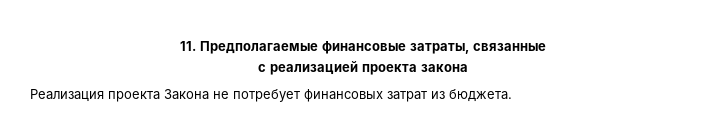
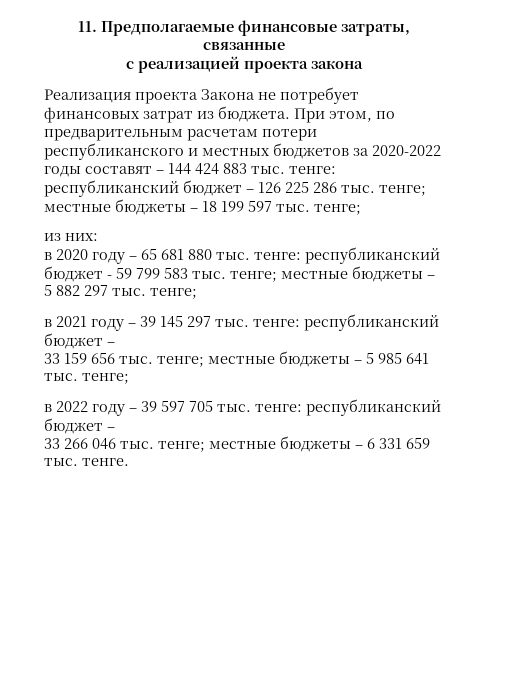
+ При этом, по предварительным расчетам потери республиканского и местных бюджетов за 2020-2022 годы составят – 144 424 883 тыс. тенге: республиканский бюджет – 126 225 286 тыс. тенге; местные бюджеты – 18 199 597 тыс. тенге;
+ из них:
+ в 2020 году – 65 681 880 тыс. тенге: республиканский бюджет - 59 799 583 тыс. тенге; местные бюджеты – 5 882 297 тыс. тенге;
+ в 2021 году – 39 145 297 тыс. тенге: республиканский бюджет –
+ 33 159 656 тыс. тенге; местные бюджеты – 5 985 641 тыс. тенге;
+ в 2022 году – 39 597 705 тыс. тенге: республиканский бюджет –
+ 33 266 046 тыс. тенге; местные бюджеты – 6 331 659 тыс. тенге.

